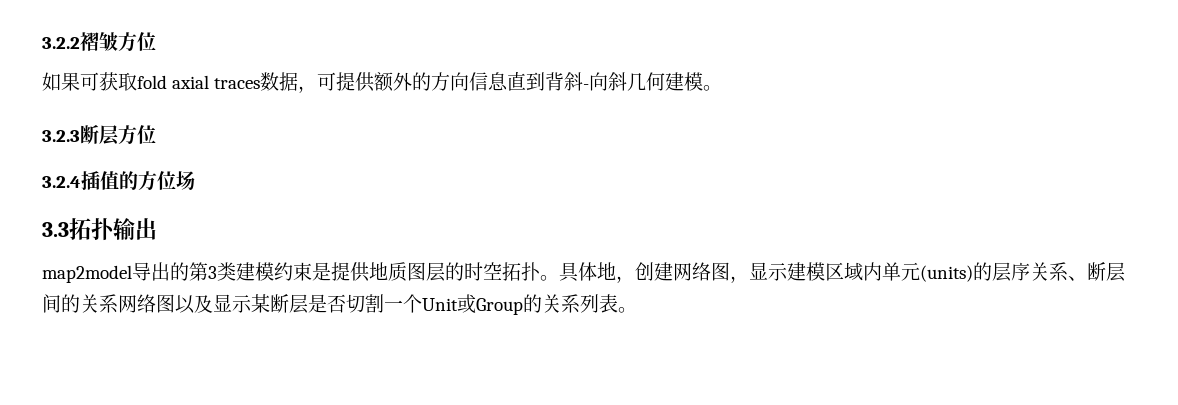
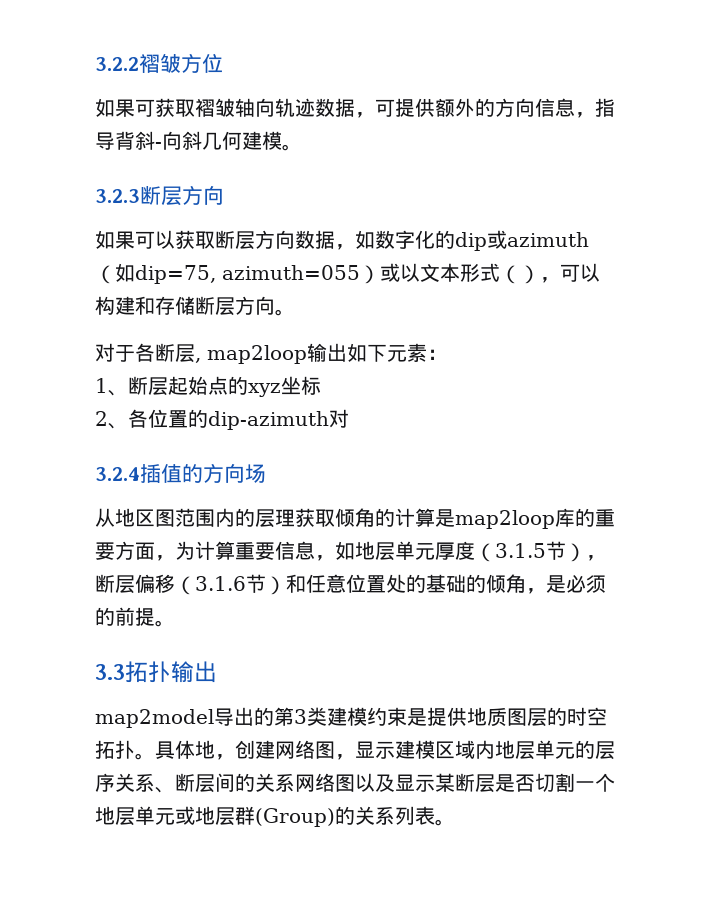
- 如果可获取fold axial traces数据，可提供额外的方向信息直到背斜-向斜几何建模。
+ 如果可获取褶皱轴向轨迹数据，可提供额外的方向信息，指导背斜-向斜几何建模。
- 3.2.3断层方位
- 3.2.4插值的方位场
+ 3.2.3断层方向
+ 如果可以获取断层方向数据，如数字化的dip或azimuth（如dip=75, azimuth=055）或以文本形式（），可以构建和存储断层方向。
+ 对于各断层, map2loop输出如下元素：
+ 1、断层起始点的xyz坐标
+ 2、各位置的dip-azimuth对
+ 3.2.4插值的方向场
+ 从地区图范围内的层理获取倾角的计算是map2loop库的重要方面，为计算重要信息，如地层单元厚度（3.1.5节），断层偏移（3.1.6节）和任意位置处的基础的倾角，是必须的前提。
- 具体地，创建网络图，显示建模区域内单元(units)的层序关系、断层间的关系网络图以及显示某断层是否切割一个Unit或Group的关系列表。
+ 具体地，创建网络图，显示建模区域内地层单元的层序关系、断层间的关系网络图以及显示某断层是否切割一个地层单元或地层群(Group)的关系列表。

